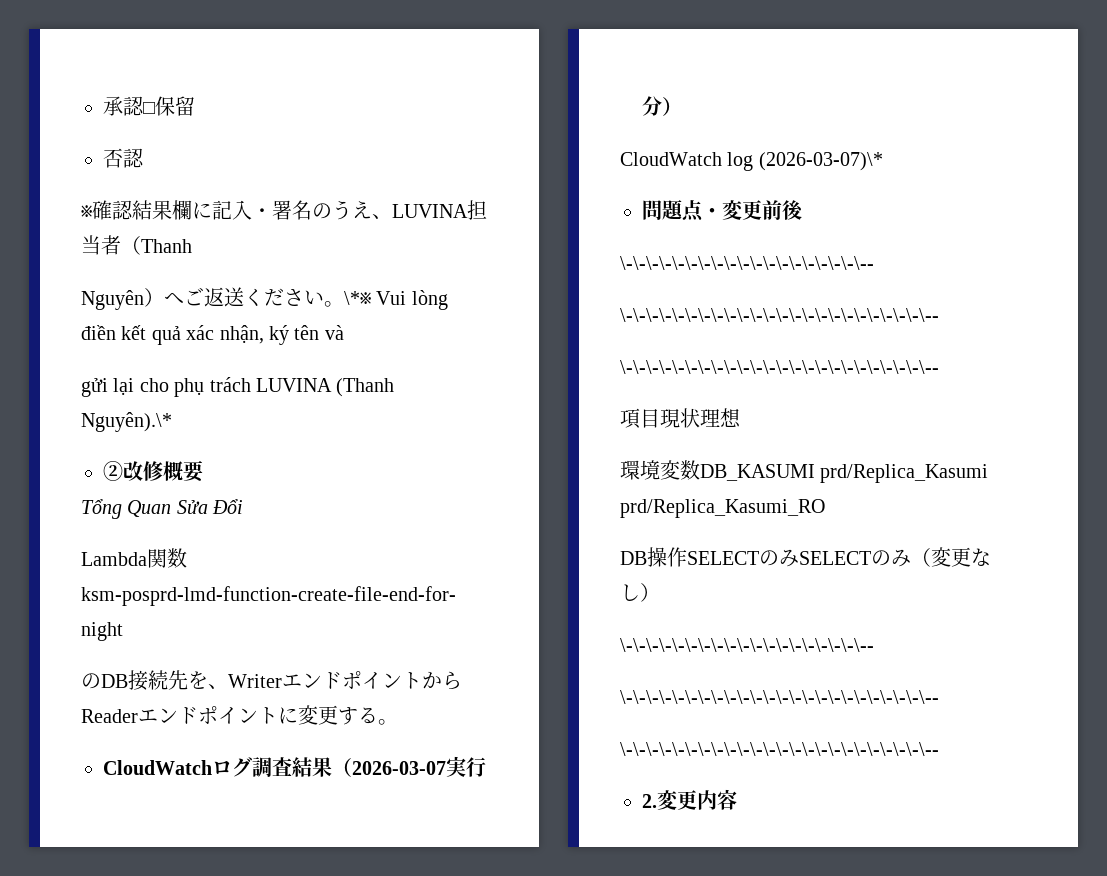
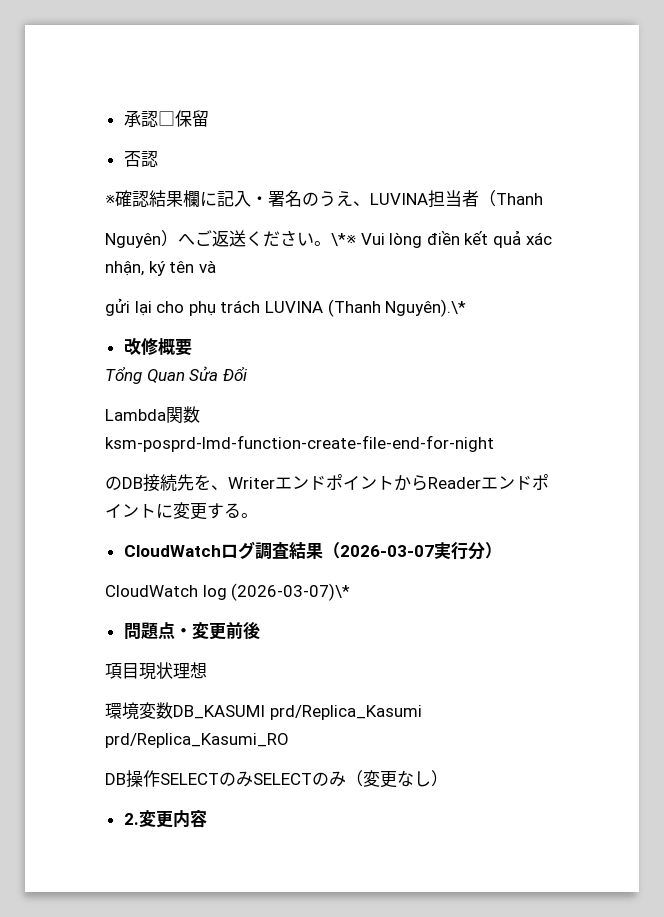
- ②改修概要
+ 改修概要
  問題点・変更前後
- \-\-\-\-\-\-\-\-\-\-\-\-\-\-\-\-\-\-\--
- \-\-\-\-\-\-\-\-\-\-\-\-\-\-\-\-\-\-\-\-\-\-\-\--
- \-\-\-\-\-\-\-\-\-\-\-\-\-\-\-\-\-\-\-\-\-\-\-\--
  DB操作SELECTのみSELECTのみ（変更なし）
- \-\-\-\-\-\-\-\-\-\-\-\-\-\-\-\-\-\-\--
- \-\-\-\-\-\-\-\-\-\-\-\-\-\-\-\-\-\-\-\-\-\-\-\--
- \-\-\-\-\-\-\-\-\-\-\-\-\-\-\-\-\-\-\-\-\-\-\-\--

